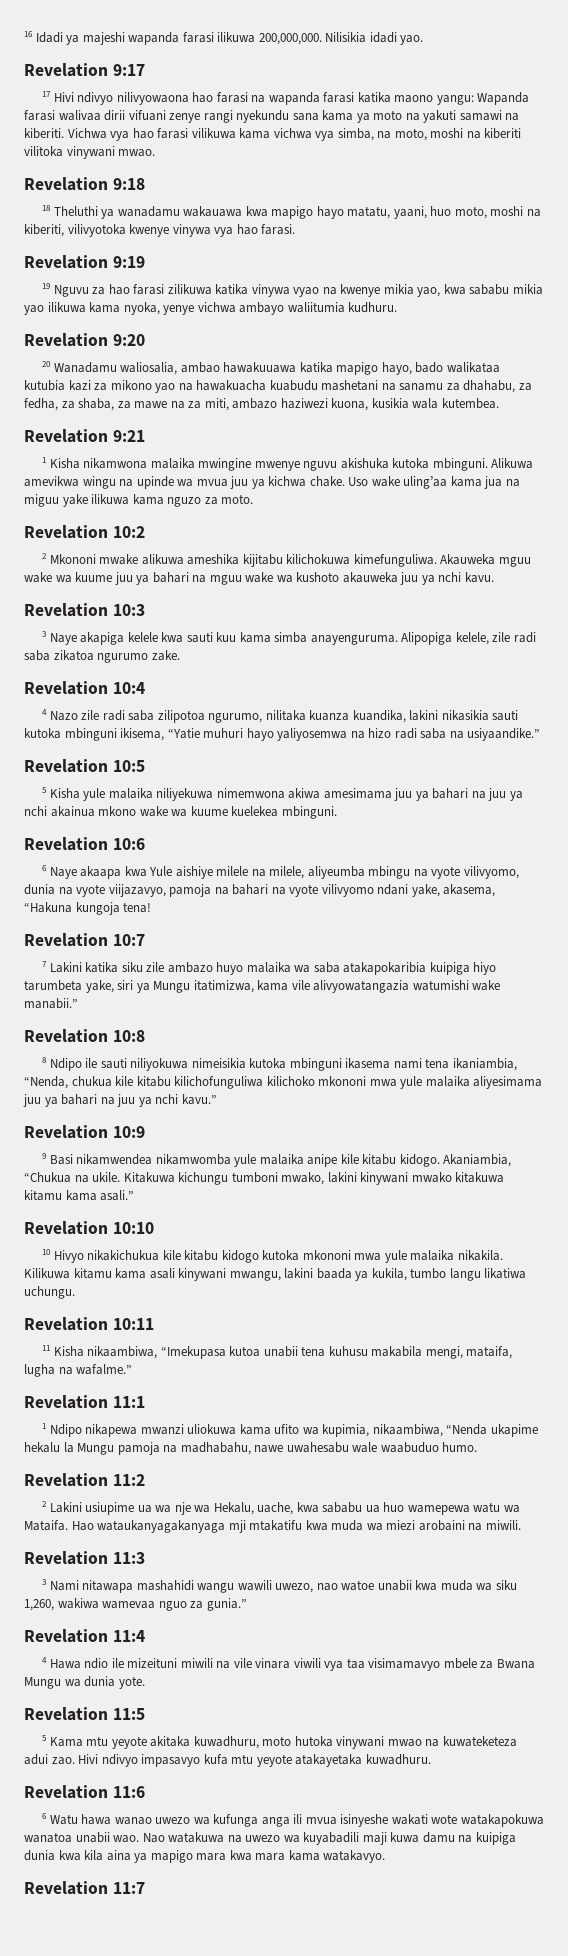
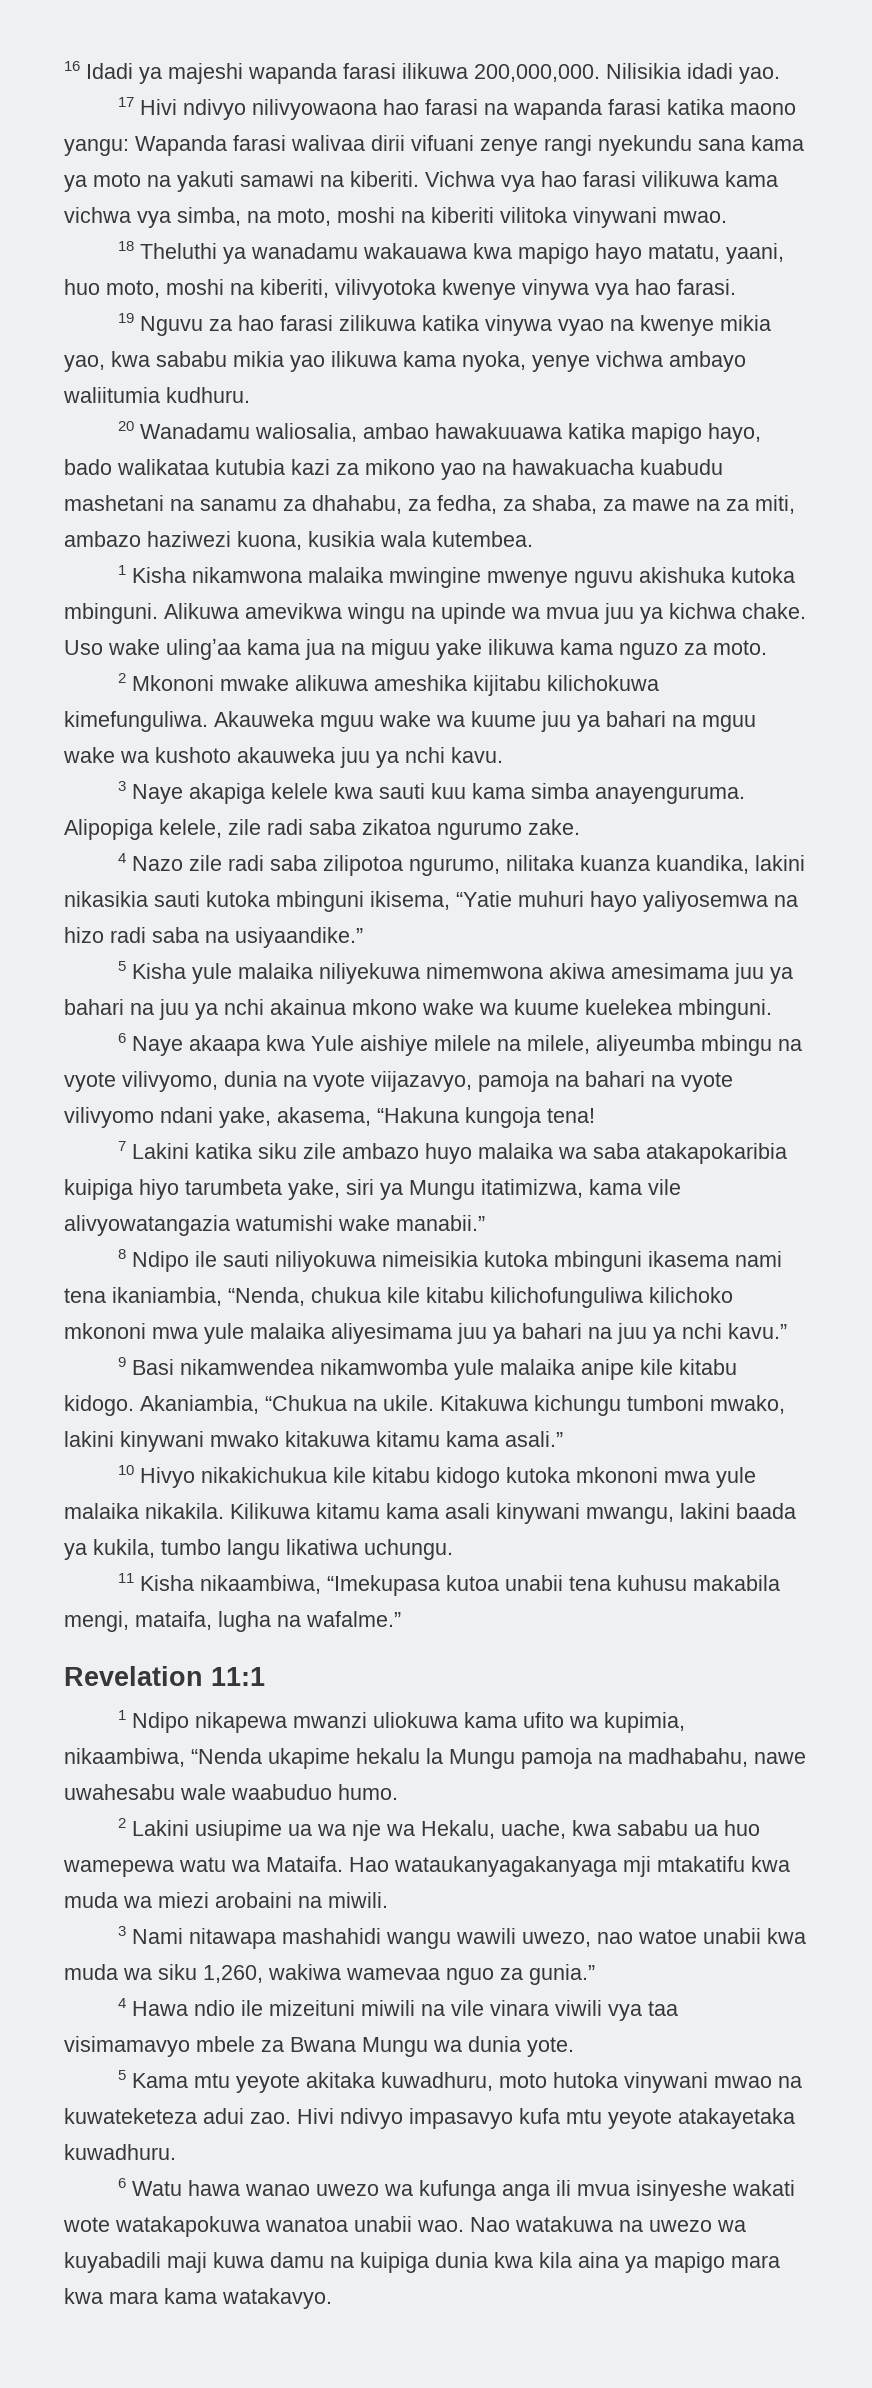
- Revelation 9:17
- Revelation 9:18
- Revelation 9:19
- Revelation 9:20
- Revelation 9:21
- Revelation 10:2
- Revelation 10:3
- Revelation 10:4
- Revelation 10:5
- Revelation 10:6
- Revelation 10:7
- Revelation 10:8
- Revelation 10:9
- Revelation 10:10
- Revelation 10:11
- Revelation 11:2
- Revelation 11:3
- Revelation 11:4
- Revelation 11:5
- Revelation 11:6
- Revelation 11:7

